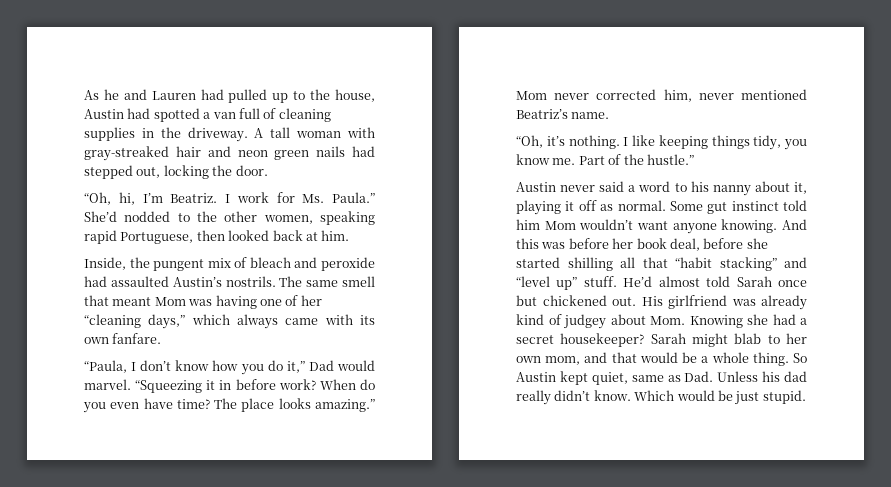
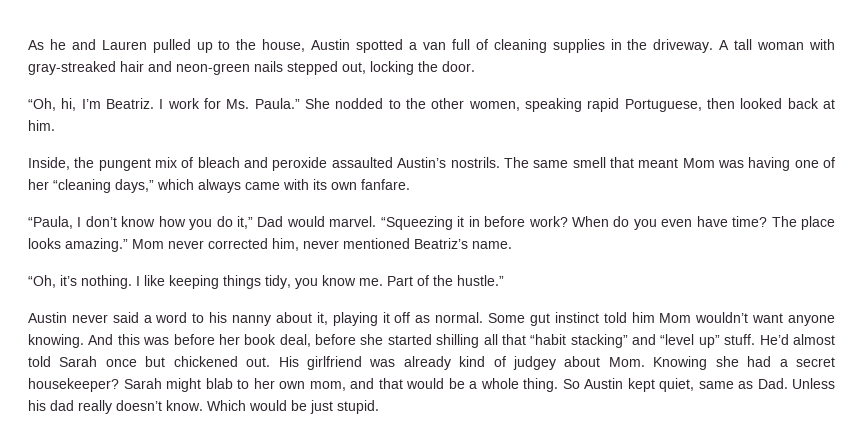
- As he and Lauren had pulled up to the house, Austin had spotted a van full of cleaning supplies in the driveway.
+ As he and Lauren pulled up to the house, Austin spotted a van full of cleaning supplies in the driveway.
- A tall woman with gray-streaked hair and neon green nails had stepped out, locking the door.
+ A tall woman with gray-streaked hair and neon-green nails stepped out, locking the door.
- She’d nodded to the other women, speaking rapid Portuguese, then looked back at him.
+ She nodded to the other women, speaking rapid Portuguese, then looked back at him.
- Inside, the pungent mix of bleach and peroxide had assaulted Austin’s nostrils.
+ Inside, the pungent mix of bleach and peroxide assaulted Austin’s nostrils.
- So Austin kept quiet, same as Dad. Unless his dad really didn’t know.
+ So Austin kept quiet, same as Dad. Unless his dad really doesn’t know.

